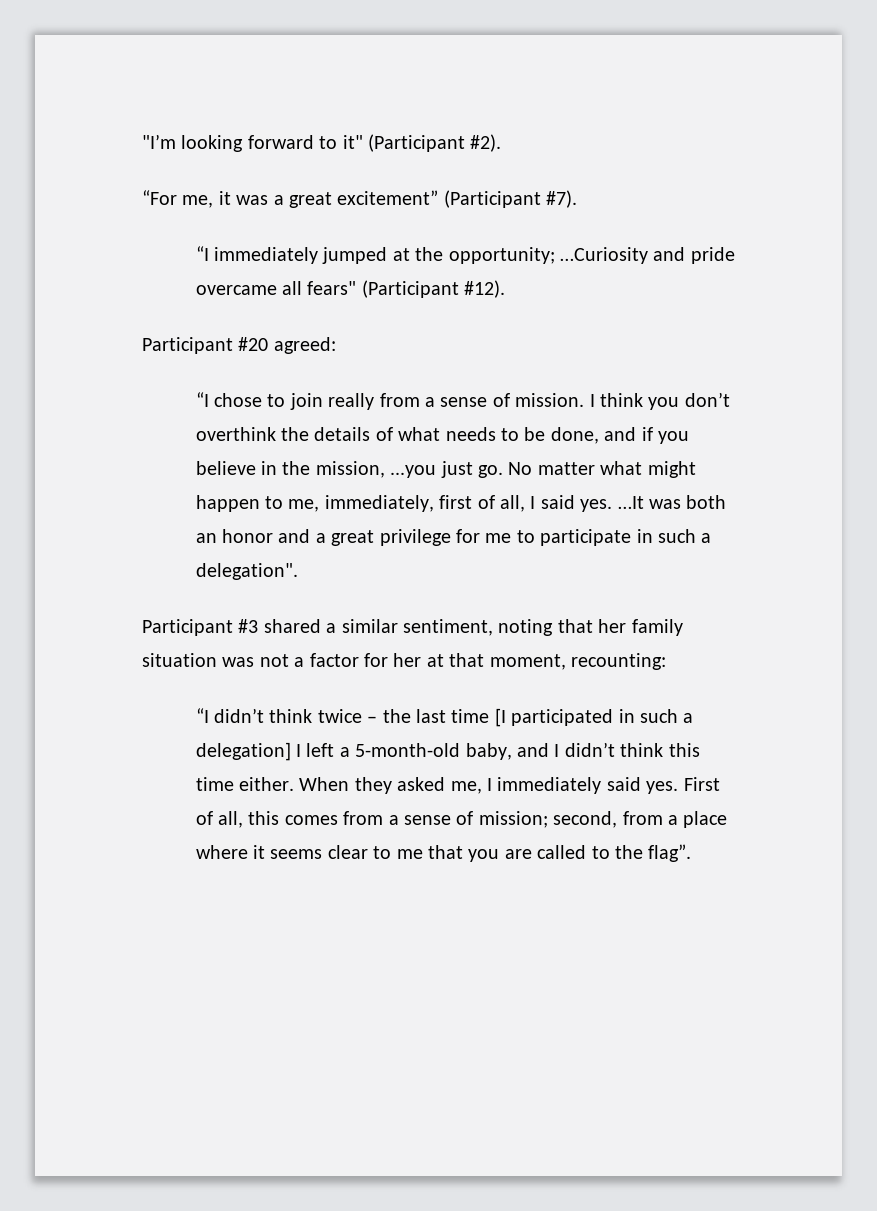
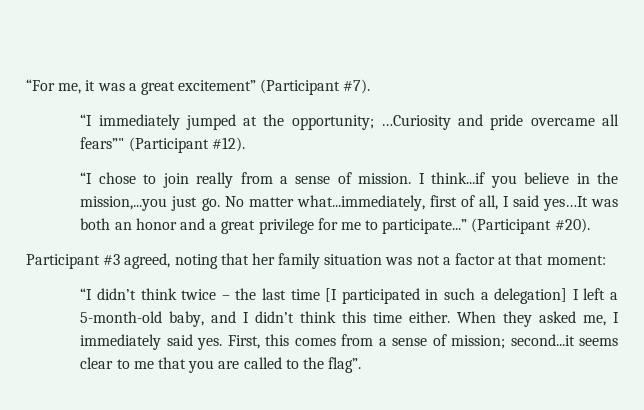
- "I’m looking forward to it" (Participant #2).
- “I immediately jumped at the opportunity; …Curiosity and pride overcame all fears" (Participant #12).
+ “I immediately jumped at the opportunity; …Curiosity and pride overcame all fears”" (Participant #12).
- Participant #20 agreed:
- I think you don’t overthink the details of what needs to be done, and if you believe in the mission, ...you just go.
+ I think...if you believe in the mission,...you just go.
- No matter what might happen to me, immediately, first of all, I said yes. …It was both an honor and a great privilege for me to participate in such a delegation".
- Participant #3 shared a similar sentiment, noting that her family situation was not a factor for her at that moment, recounting:
+ No matter what...immediately, first of all, I said yes…It was both an honor and a great privilege for me to participate...” (Participant #20).
+ Participant #3 agreed, noting that her family situation was not a factor at that moment:
- First of all, this comes from a sense of mission; second, from a place where it seems clear to me that you are called to the flag”.
+ First, this comes from a sense of mission; second...it seems clear to me that you are called to the flag”.

